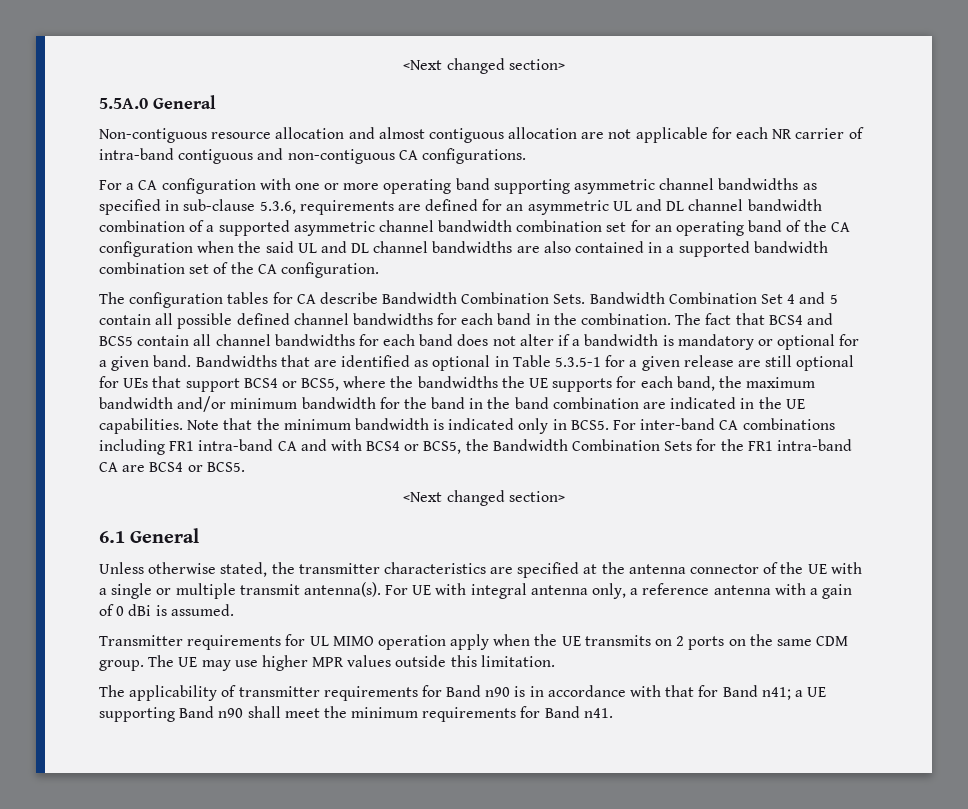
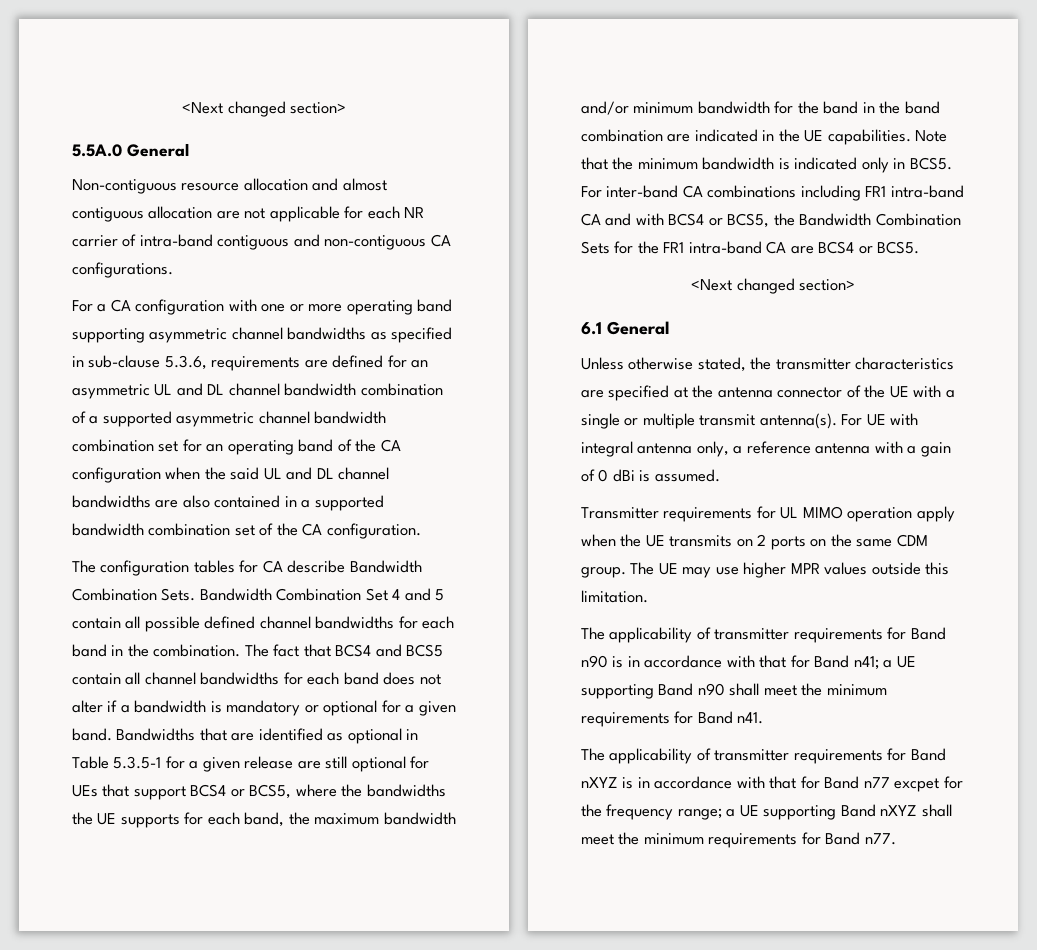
+ The applicability of transmitter requirements for Band nXYZ is in accordance with that for Band n77 excpet for the frequency range; a UE supporting Band nXYZ shall meet the minimum requirements for Band n77.

